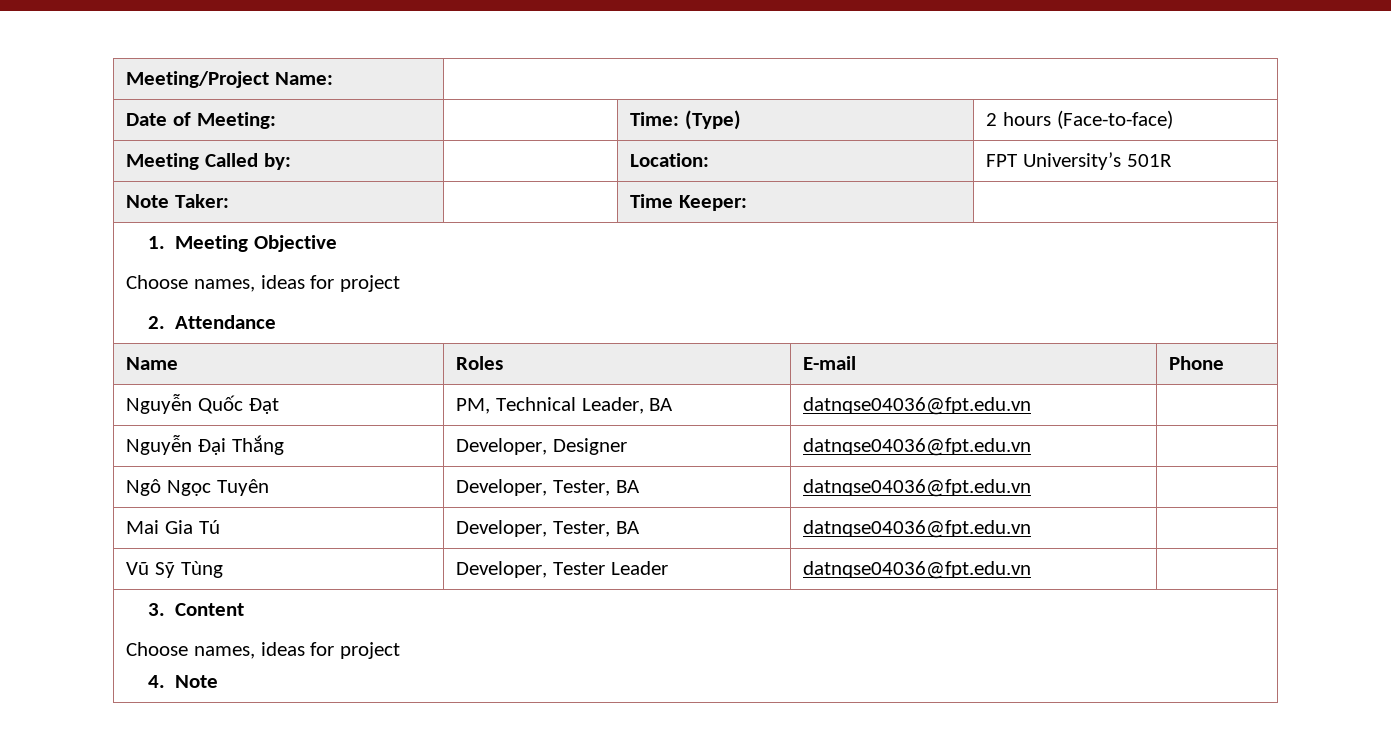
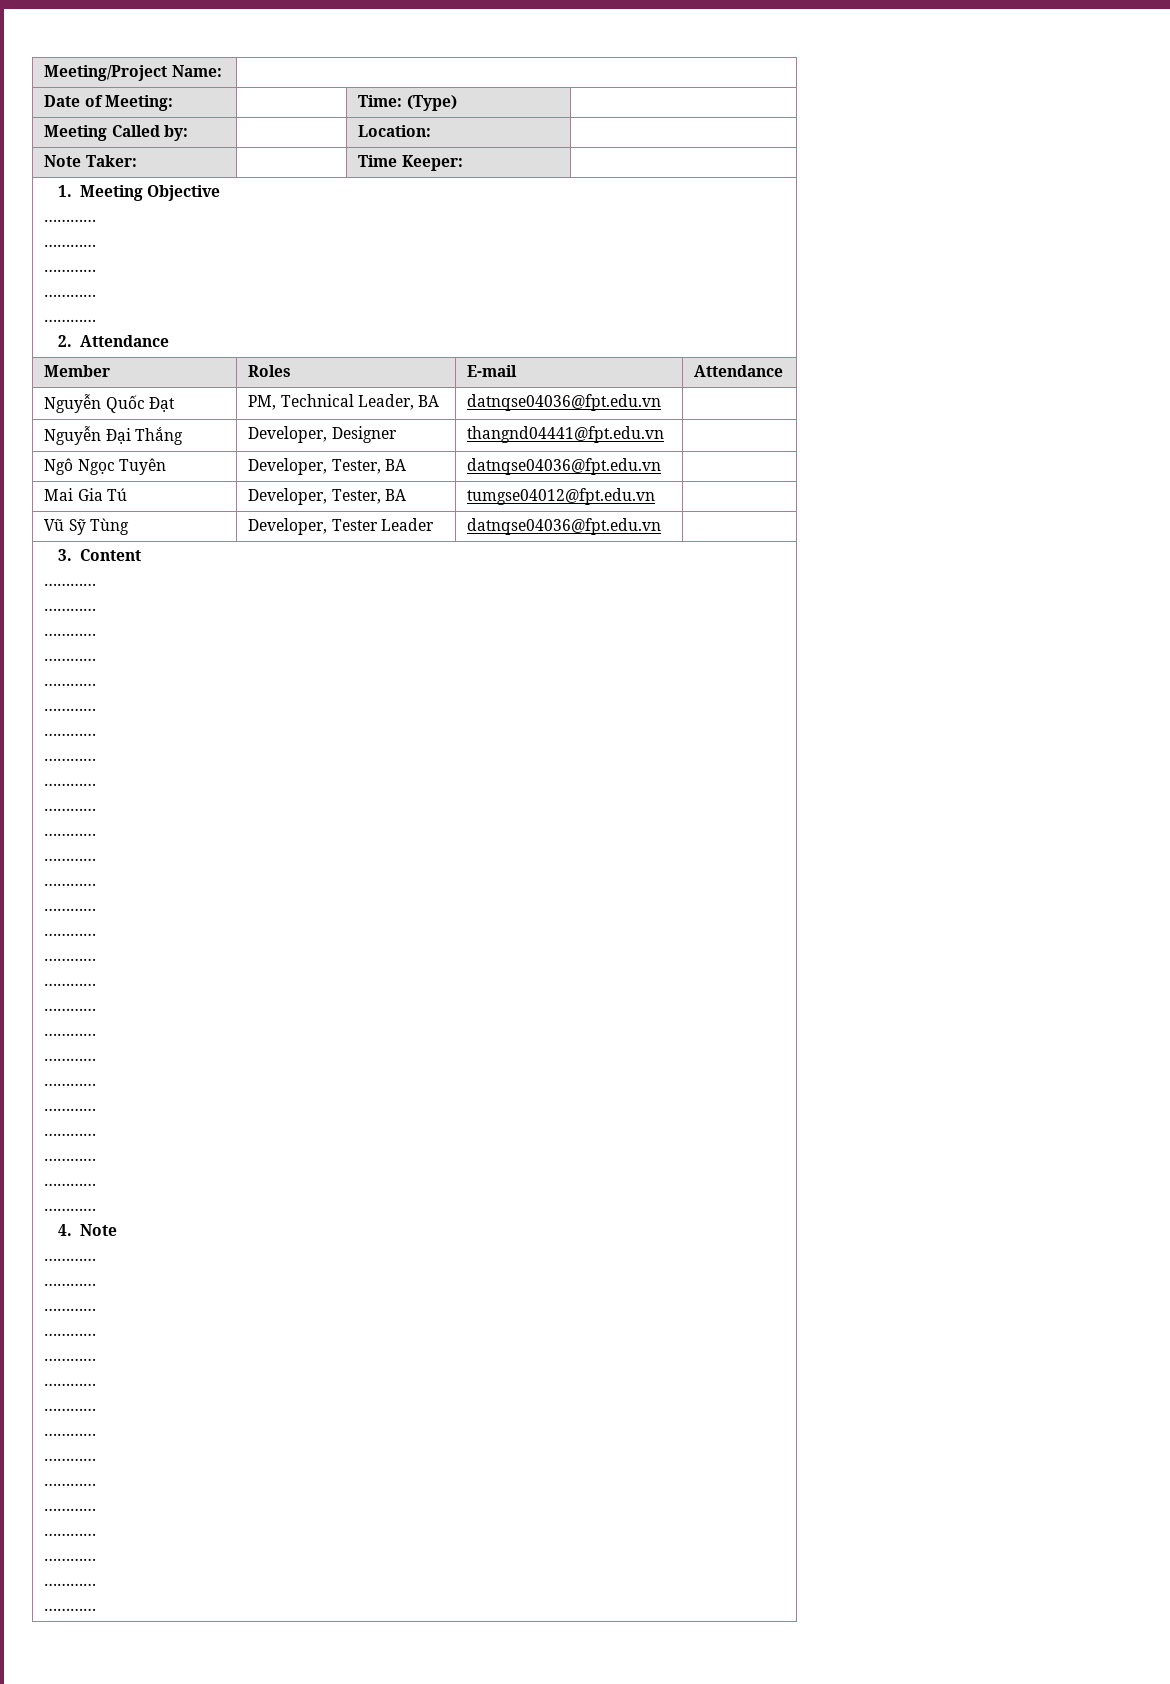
- Date of Meeting: | | Time: (Type) | 2 hours (Face-to-face)
+ Date of Meeting: | | Time: (Type) |
- Meeting Called by: | | Location: | FPT University’s 501R
+ Meeting Called by: | | Location: |
  1. Meeting Objective
- Choose names, ideas for project
+ …………
+ …………
+ …………
+ …………
+ …………
- Name | Roles | E-mail | Phone
+ Member | Roles | E-mail | Attendance
- Nguyễn Đại Thắng | Developer, Designer | datnqse04036@fpt.edu.vn |
+ Nguyễn Đại Thắng | Developer, Designer | thangnd04441@fpt.edu.vn |
- Mai Gia Tú | Developer, Tester, BA | datnqse04036@fpt.edu.vn |
+ Mai Gia Tú | Developer, Tester, BA | tumgse04012@fpt.edu.vn |
  3. Content
- Choose names, ideas for project
+ …………
+ …………
+ …………
+ …………
+ …………
+ …………
+ …………
+ …………
+ …………
+ …………
+ …………
+ …………
+ …………
+ …………
+ …………
+ …………
+ …………
+ …………
+ …………
+ …………
+ …………
+ …………
+ …………
+ …………
+ …………
+ …………
  4. Note
+ …………
+ …………
+ …………
+ …………
+ …………
+ …………
+ …………
+ …………
+ …………
+ …………
+ …………
+ …………
+ …………
+ …………
+ …………

